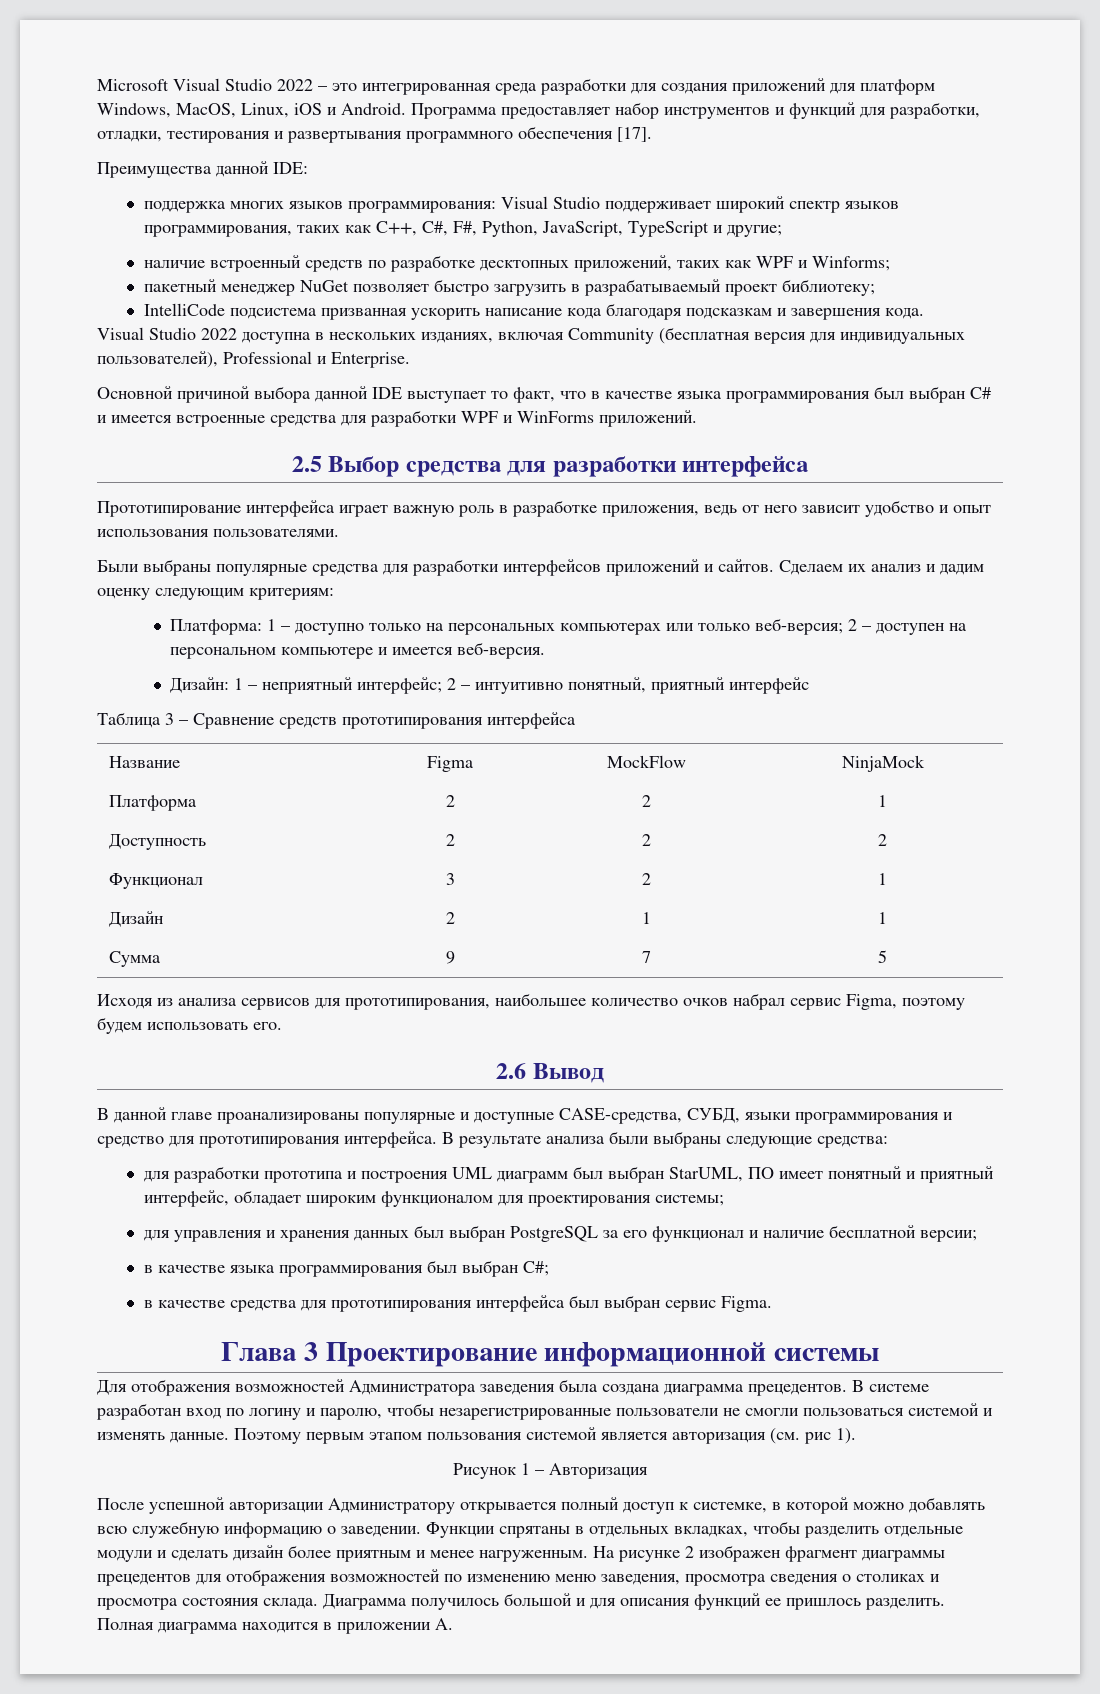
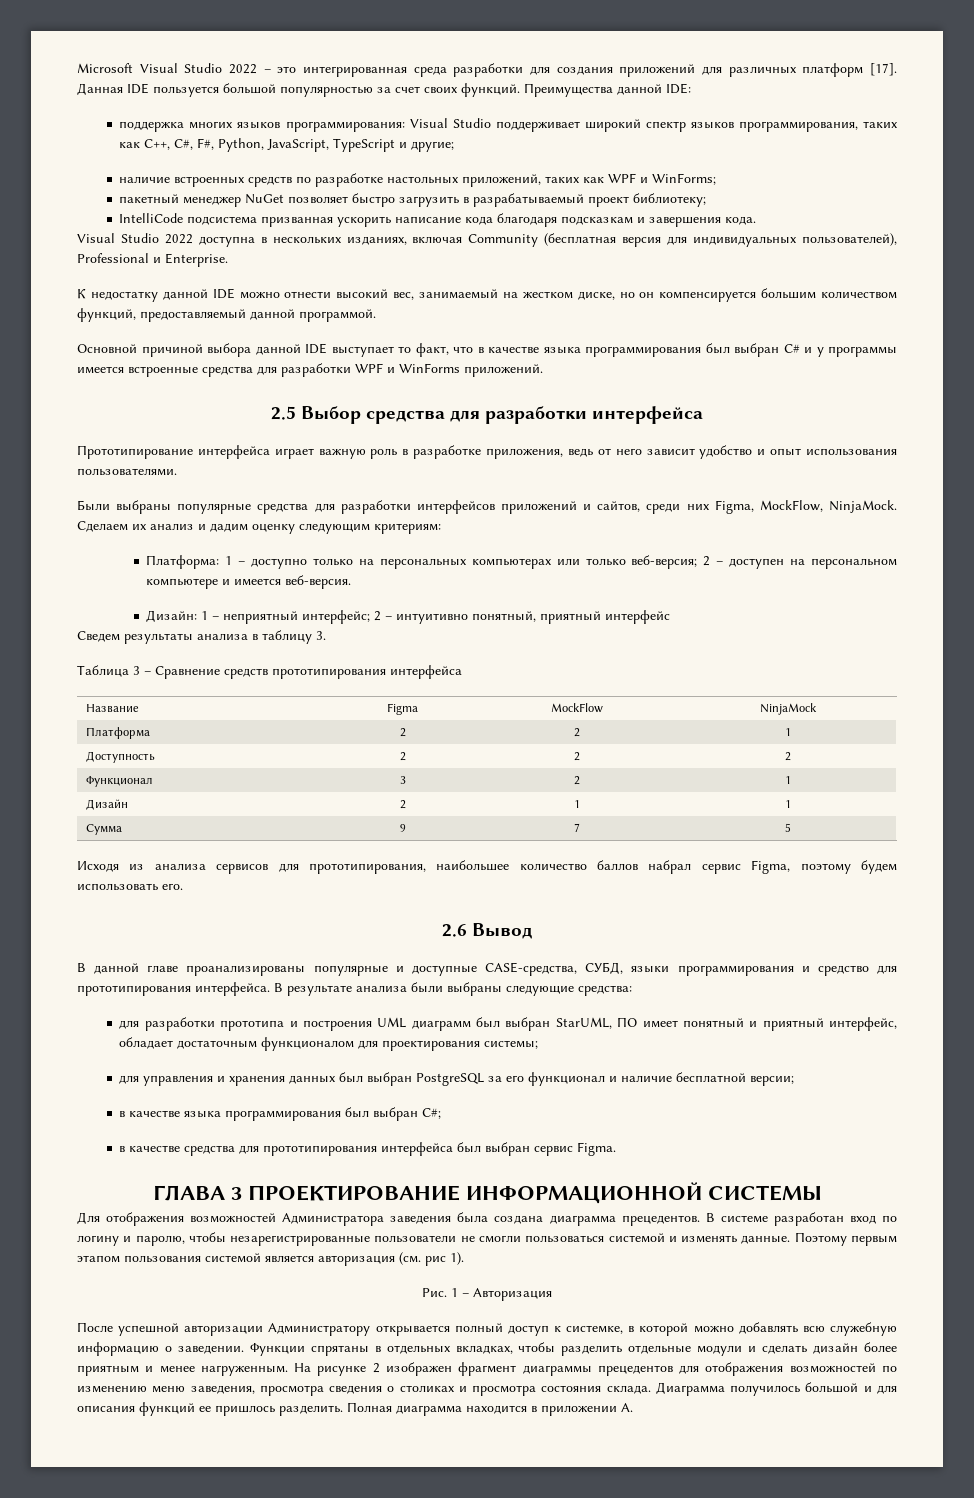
- Microsoft Visual Studio 2022 – это интегрированная среда разработки для создания приложений для платформ Windows, MacOS, Linux, iOS и Android. Программа предоставляет набор инструментов и функций для разработки, отладки, тестирования и развертывания программного обеспечения [17].
- Преимущества данной IDE:
+ Microsoft Visual Studio 2022 – это интегрированная среда разработки для создания приложений для различных платформ [17]. Данная IDE пользуется большой популярностью за счет своих функций. Преимущества данной IDE:
- наличие встроенный средств по разработке десктопных приложений, таких как WPF и Winforms;
+ наличие встроенных средств по разработке настольных приложений, таких как WPF и WinForms;
+ К недостатку данной IDE можно отнести высокий вес, занимаемый на жестком диске, но он компенсируется большим количеством функций, предоставляемый данной программой.
- Основной причиной выбора данной IDE выступает то факт, что в качестве языка программирования был выбран C# и имеется встроенные средства для разработки WPF и WinForms приложений.
+ Основной причиной выбора данной IDE выступает то факт, что в качестве языка программирования был выбран C# и у программы имеется встроенные средства для разработки WPF и WinForms приложений.
- Были выбраны популярные средства для разработки интерфейсов приложений и сайтов.
+ Были выбраны популярные средства для разработки интерфейсов приложений и сайтов, среди них Figma, MockFlow, NinjaMock.
+ Сведем результаты анализа в таблицу 3.
- Исходя из анализа сервисов для прототипирования, наибольшее количество очков набрал сервис Figma, поэтому будем использовать его.
+ Исходя из анализа сервисов для прототипирования, наибольшее количество баллов набрал сервис Figma, поэтому будем использовать его.
- для разработки прототипа и построения UML диаграмм был выбран StarUML, ПО имеет понятный и приятный интерфейс, обладает широким функционалом для проектирования системы;
+ для разработки прототипа и построения UML диаграмм был выбран StarUML, ПО имеет понятный и приятный интерфейс, обладает достаточным функционалом для проектирования системы;
- Глава 3 Проектирование информационной системы
+ ГЛАВА 3 ПРОЕКТИРОВАНИЕ ИНФОРМАЦИОННОЙ СИСТЕМЫ
- Рисунок 1 – Авторизация
+ Рис. 1 – Авторизация

